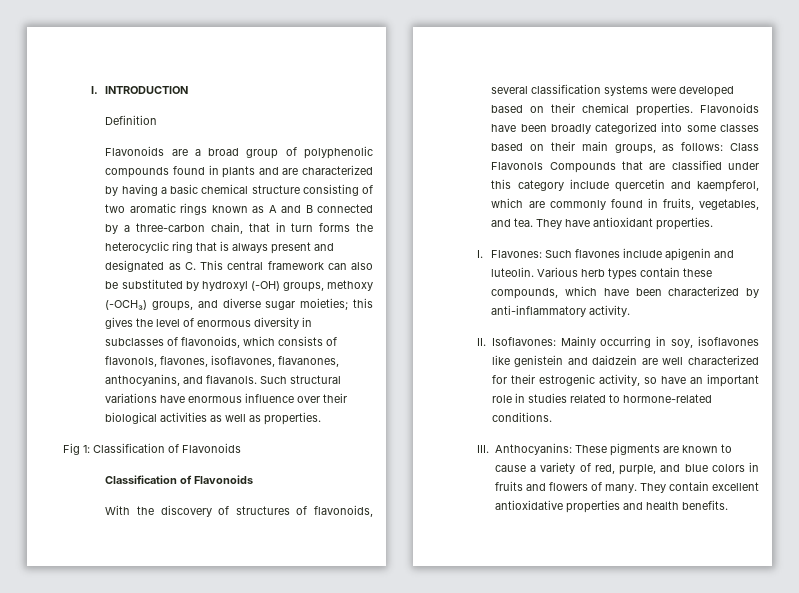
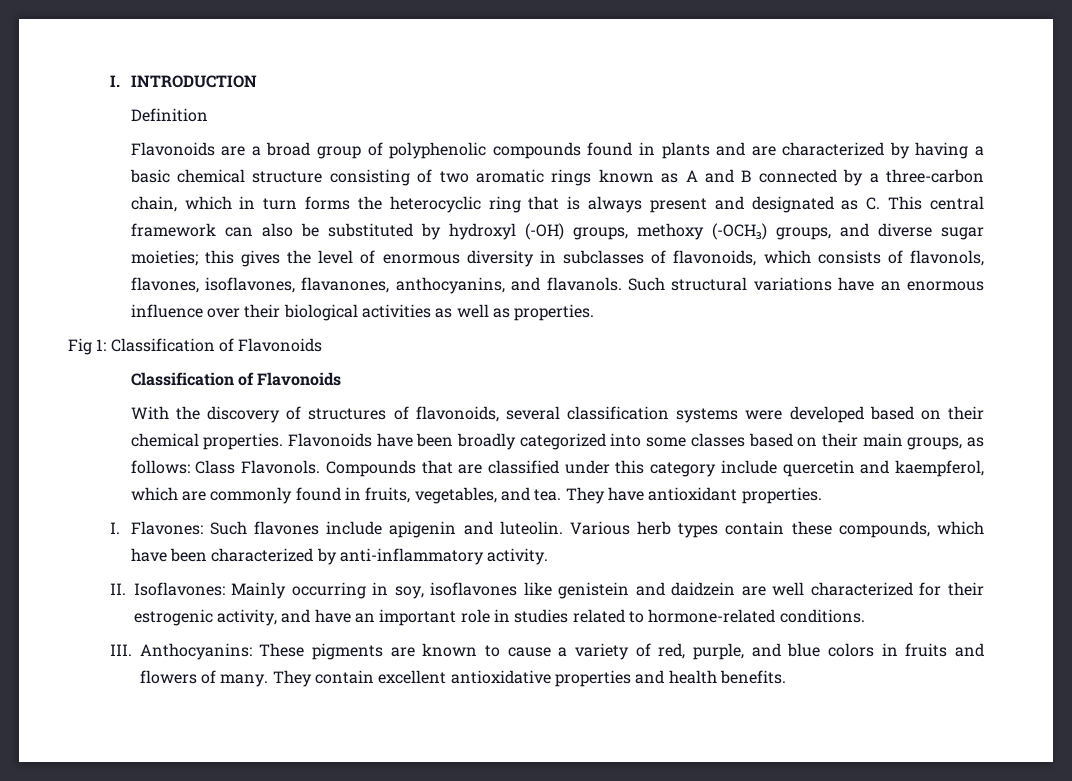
- Flavonoids are a broad group of polyphenolic compounds found in plants and are characterized by having a basic chemical structure consisting of two aromatic rings known as A and B connected by a three-carbon chain, that in turn forms the heterocyclic ring that is always present and designated as C. This central framework can also be substituted by hydroxyl (-OH) groups, methoxy (-OCH₃) groups, and diverse sugar moieties;
+ Flavonoids are a broad group of polyphenolic compounds found in plants and are characterized by having a basic chemical structure consisting of two aromatic rings known as A and B connected by a three-carbon chain, which in turn forms the heterocyclic ring that is always present and designated as C. This central framework can also be substituted by hydroxyl (-OH) groups, methoxy (-OCH₃) groups, and diverse sugar moieties;
- Such structural variations have enormous influence over their biological activities as well as properties.
+ Such structural variations have an enormous influence over their biological activities as well as properties.
- Flavonoids have been broadly categorized into some classes based on their main groups, as follows: Class Flavonols Compounds that are classified under this category include quercetin and kaempferol, which are commonly found in fruits, vegetables, and tea.
+ Flavonoids have been broadly categorized into some classes based on their main groups, as follows: Class Flavonols. Compounds that are classified under this category include quercetin and kaempferol, which are commonly found in fruits, vegetables, and tea.
- II. Isoflavones: Mainly occurring in soy, isoflavones like genistein and daidzein are well characterized for their estrogenic activity, so have an important role in studies related to hormone-related conditions.
+ II. Isoflavones: Mainly occurring in soy, isoflavones like genistein and daidzein are well characterized for their estrogenic activity, and have an important role in studies related to hormone-related conditions.

